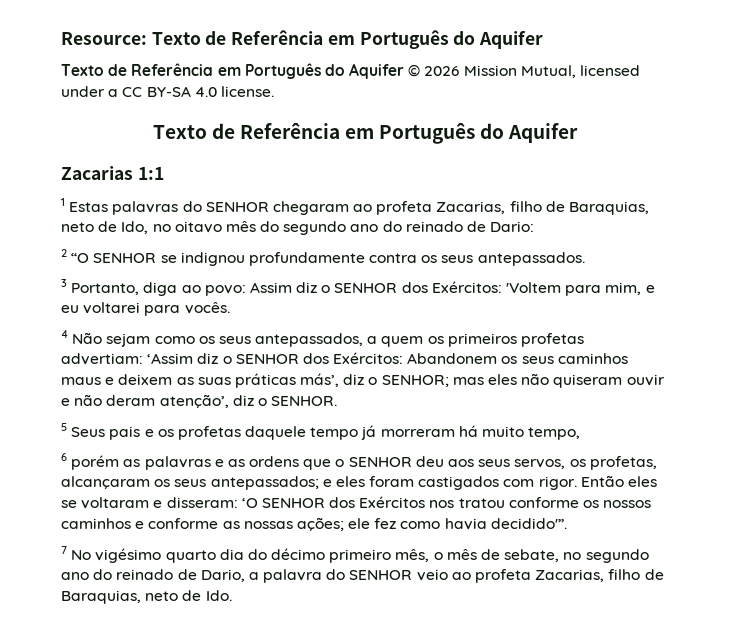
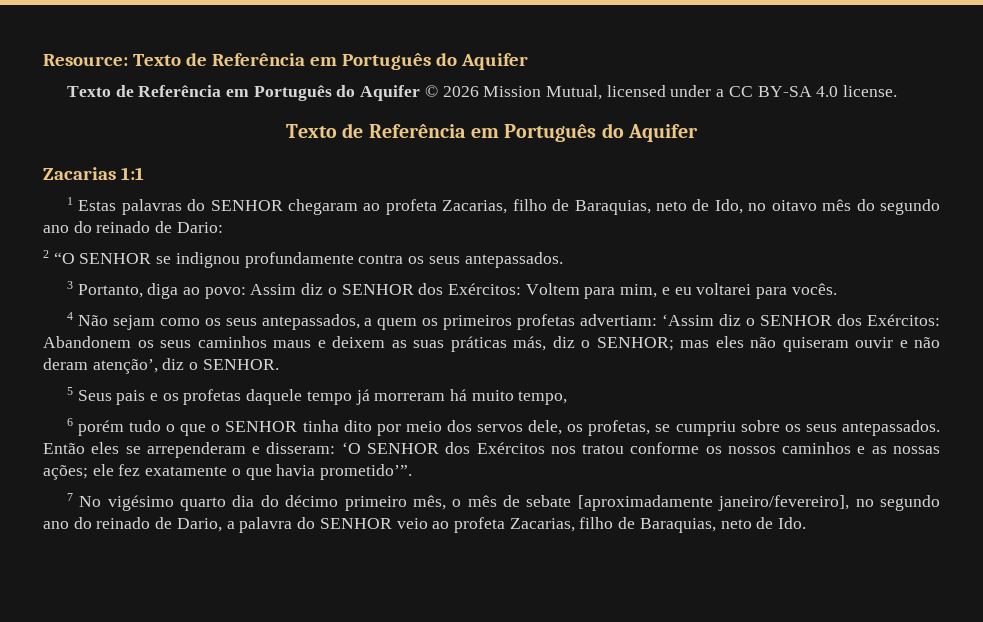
- 3 Portanto, diga ao povo: Assim diz o SENHOR dos Exércitos: 'Voltem para mim, e eu voltarei para vocês.
+ 3 Portanto, diga ao povo: Assim diz o SENHOR dos Exércitos: Voltem para mim, e eu voltarei para vocês.
- 4 Não sejam como os seus antepassados, a quem os primeiros profetas advertiam: ‘Assim diz o SENHOR dos Exércitos: Abandonem os seus caminhos maus e deixem as suas práticas más’, diz o SENHOR; mas eles não quiseram ouvir e não deram atenção’, diz o SENHOR.
+ 4 Não sejam como os seus antepassados, a quem os primeiros profetas advertiam: ‘Assim diz o SENHOR dos Exércitos: Abandonem os seus caminhos maus e deixem as suas práticas más, diz o SENHOR; mas eles não quiseram ouvir e não deram atenção’, diz o SENHOR.
- 6 porém as palavras e as ordens que o SENHOR deu aos seus servos, os profetas, alcançaram os seus antepassados; e eles foram castigados com rigor.
+ 6 porém tudo o que o SENHOR tinha dito por meio dos servos dele, os profetas, se cumpriu sobre os seus antepassados.
- Então eles se voltaram e disseram: ‘O SENHOR dos Exércitos nos tratou conforme os nossos caminhos e conforme as nossas ações; ele fez como havia decidido'”.
+ Então eles se arrependeram e disseram: ‘O SENHOR dos Exércitos nos tratou conforme os nossos caminhos e as nossas ações; ele fez exatamente o que havia prometido’”.
- 7 No vigésimo quarto dia do décimo primeiro mês, o mês de sebate, no segundo ano do reinado de Dario, a palavra do SENHOR veio ao profeta Zacarias, filho de Baraquias, neto de Ido.
+ 7 No vigésimo quarto dia do décimo primeiro mês, o mês de sebate [aproximadamente janeiro/fevereiro], no segundo ano do reinado de Dario, a palavra do SENHOR veio ao profeta Zacarias, filho de Baraquias, neto de Ido.

